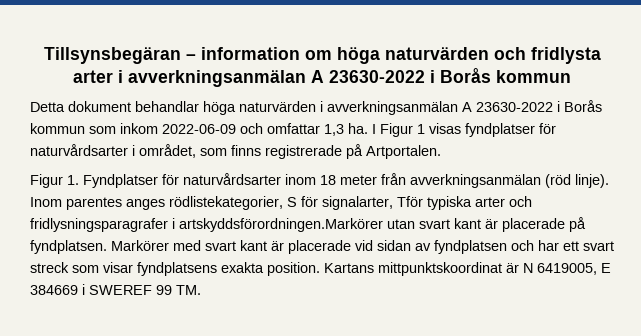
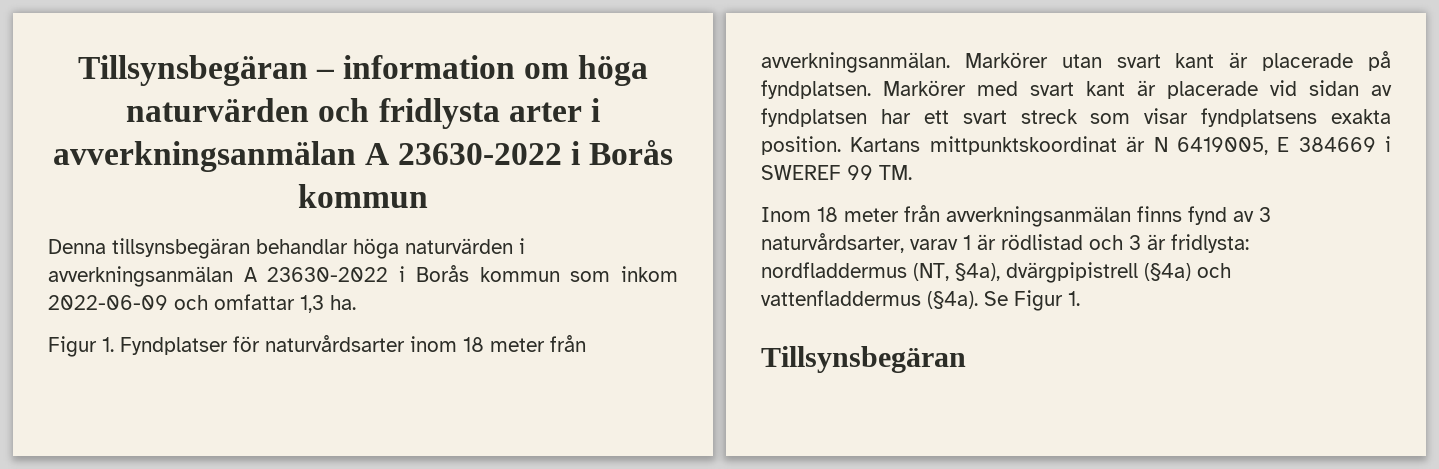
- Detta dokument behandlar höga naturvärden i avverkningsanmälan A 23630-2022 i Borås kommun som inkom 2022-06-09 och omfattar 1,3 ha. I Figur 1 visas fyndplatser för naturvårdsarter i området, som finns registrerade på Artportalen.
+ Denna tillsynsbegäran behandlar höga naturvärden i avverkningsanmälan A 23630-2022 i Borås kommun som inkom 2022-06-09 och omfattar 1,3 ha.
- Figur 1. Fyndplatser för naturvårdsarter inom 18 meter från avverkningsanmälan (röd linje). Inom parentes anges rödlistekategorier, S för signalarter, Tför typiska arter och fridlysningsparagrafer i artskyddsförordningen.Markörer utan svart kant är placerade på fyndplatsen.
+ Figur 1. Fyndplatser för naturvårdsarter inom 18 meter från avverkningsanmälan. Markörer utan svart kant är placerade på fyndplatsen.
- Markörer med svart kant är placerade vid sidan av fyndplatsen och har ett svart streck som visar fyndplatsens exakta position.
+ Markörer med svart kant är placerade vid sidan av fyndplatsen har ett svart streck som visar fyndplatsens exakta position.
+ Inom 18 meter från avverkningsanmälan finns fynd av 3 naturvårdsarter, varav 1 är rödlistad och 3 är fridlysta: nordfladdermus (NT, §4a), dvärgpipistrell (§4a) och vattenfladdermus (§4a). Se Figur 1.
+ Tillsynsbegäran

